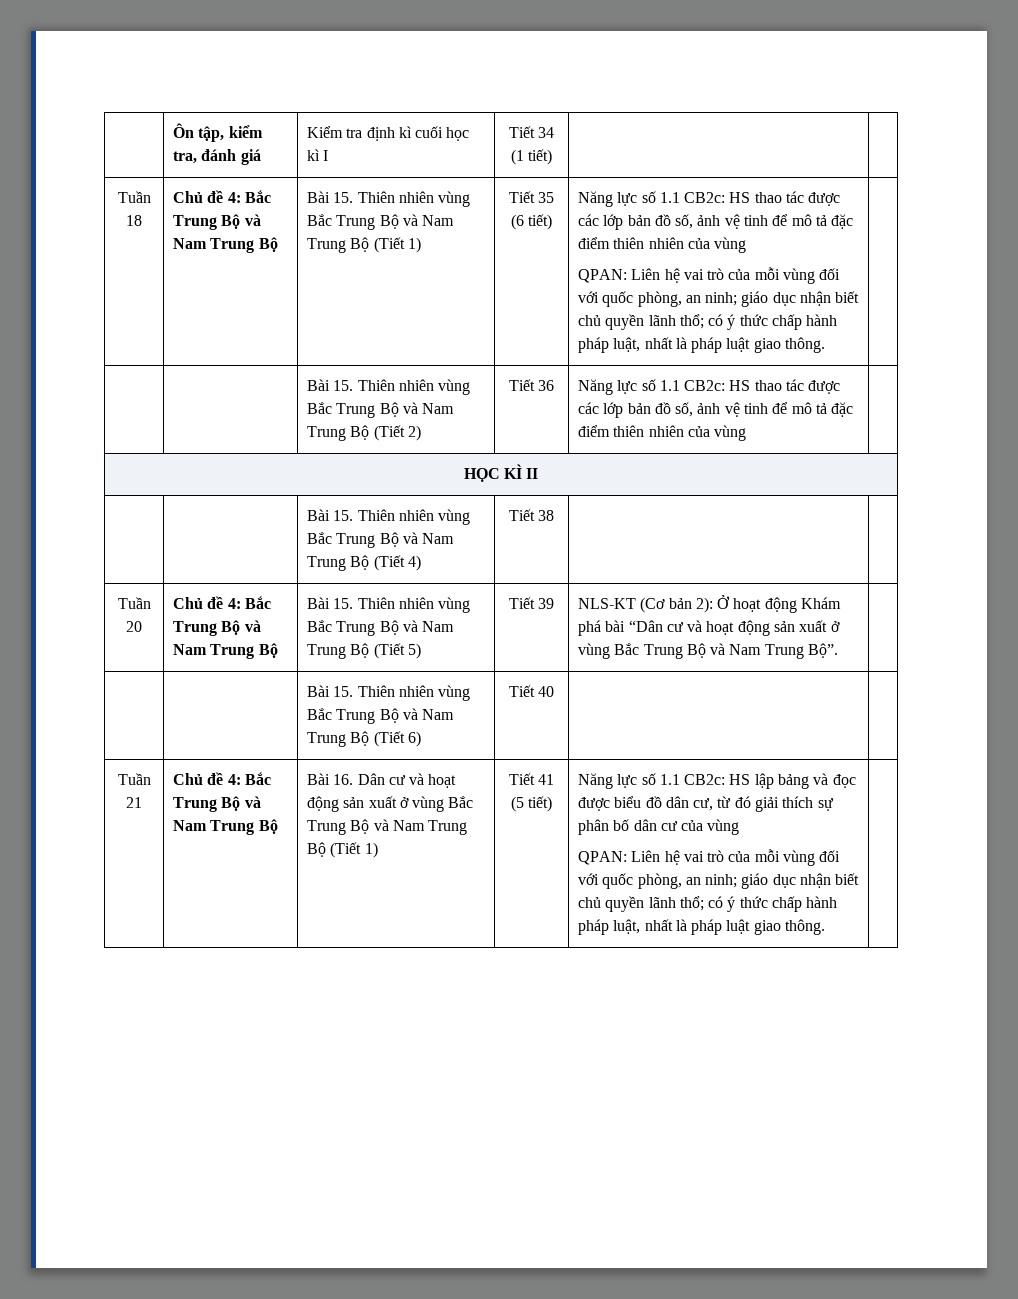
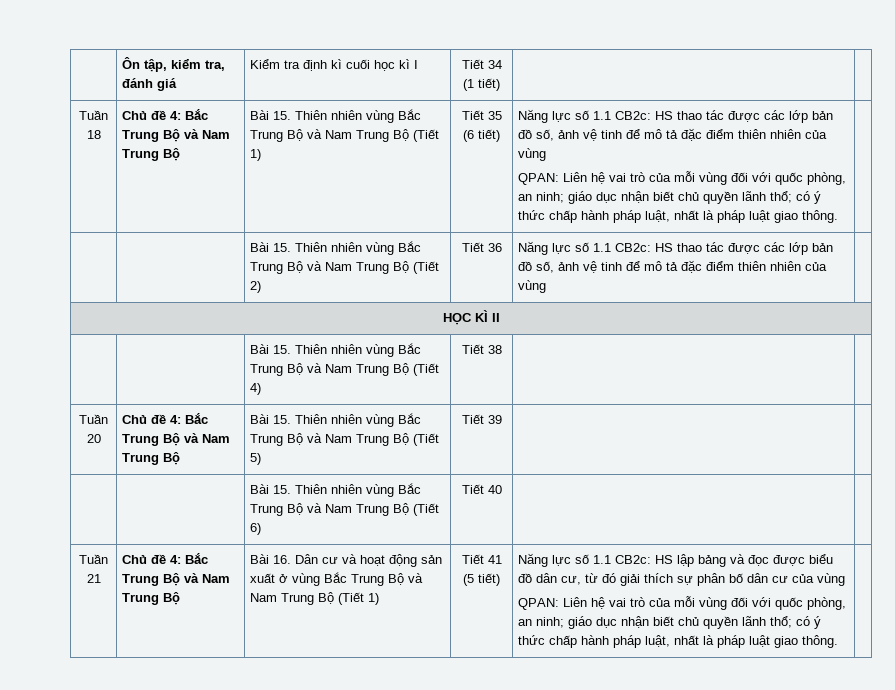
- NLS-KT (Cơ bản 2): Ở hoạt động Khám phá bài “Dân cư và hoạt động sản xuất ở vùng Bắc Trung Bộ và Nam Trung Bộ”.

